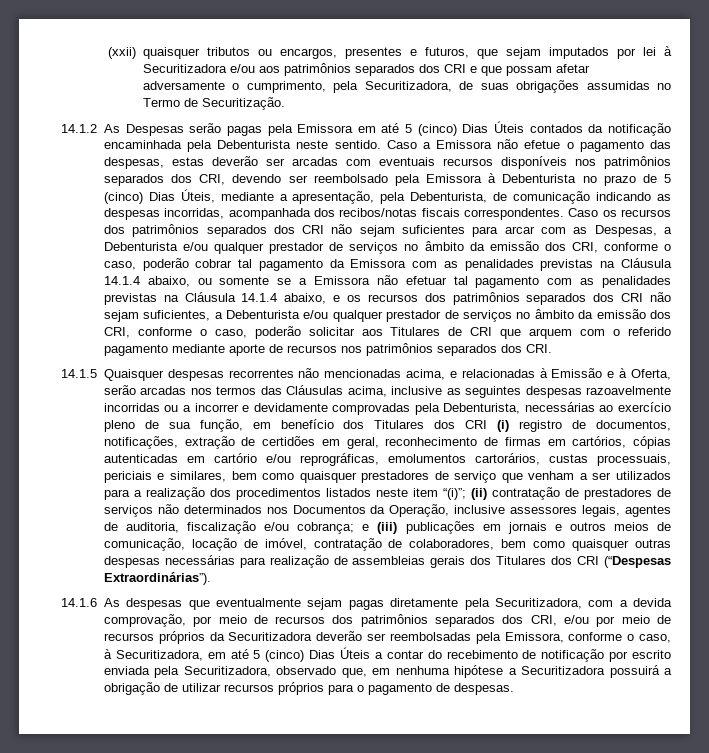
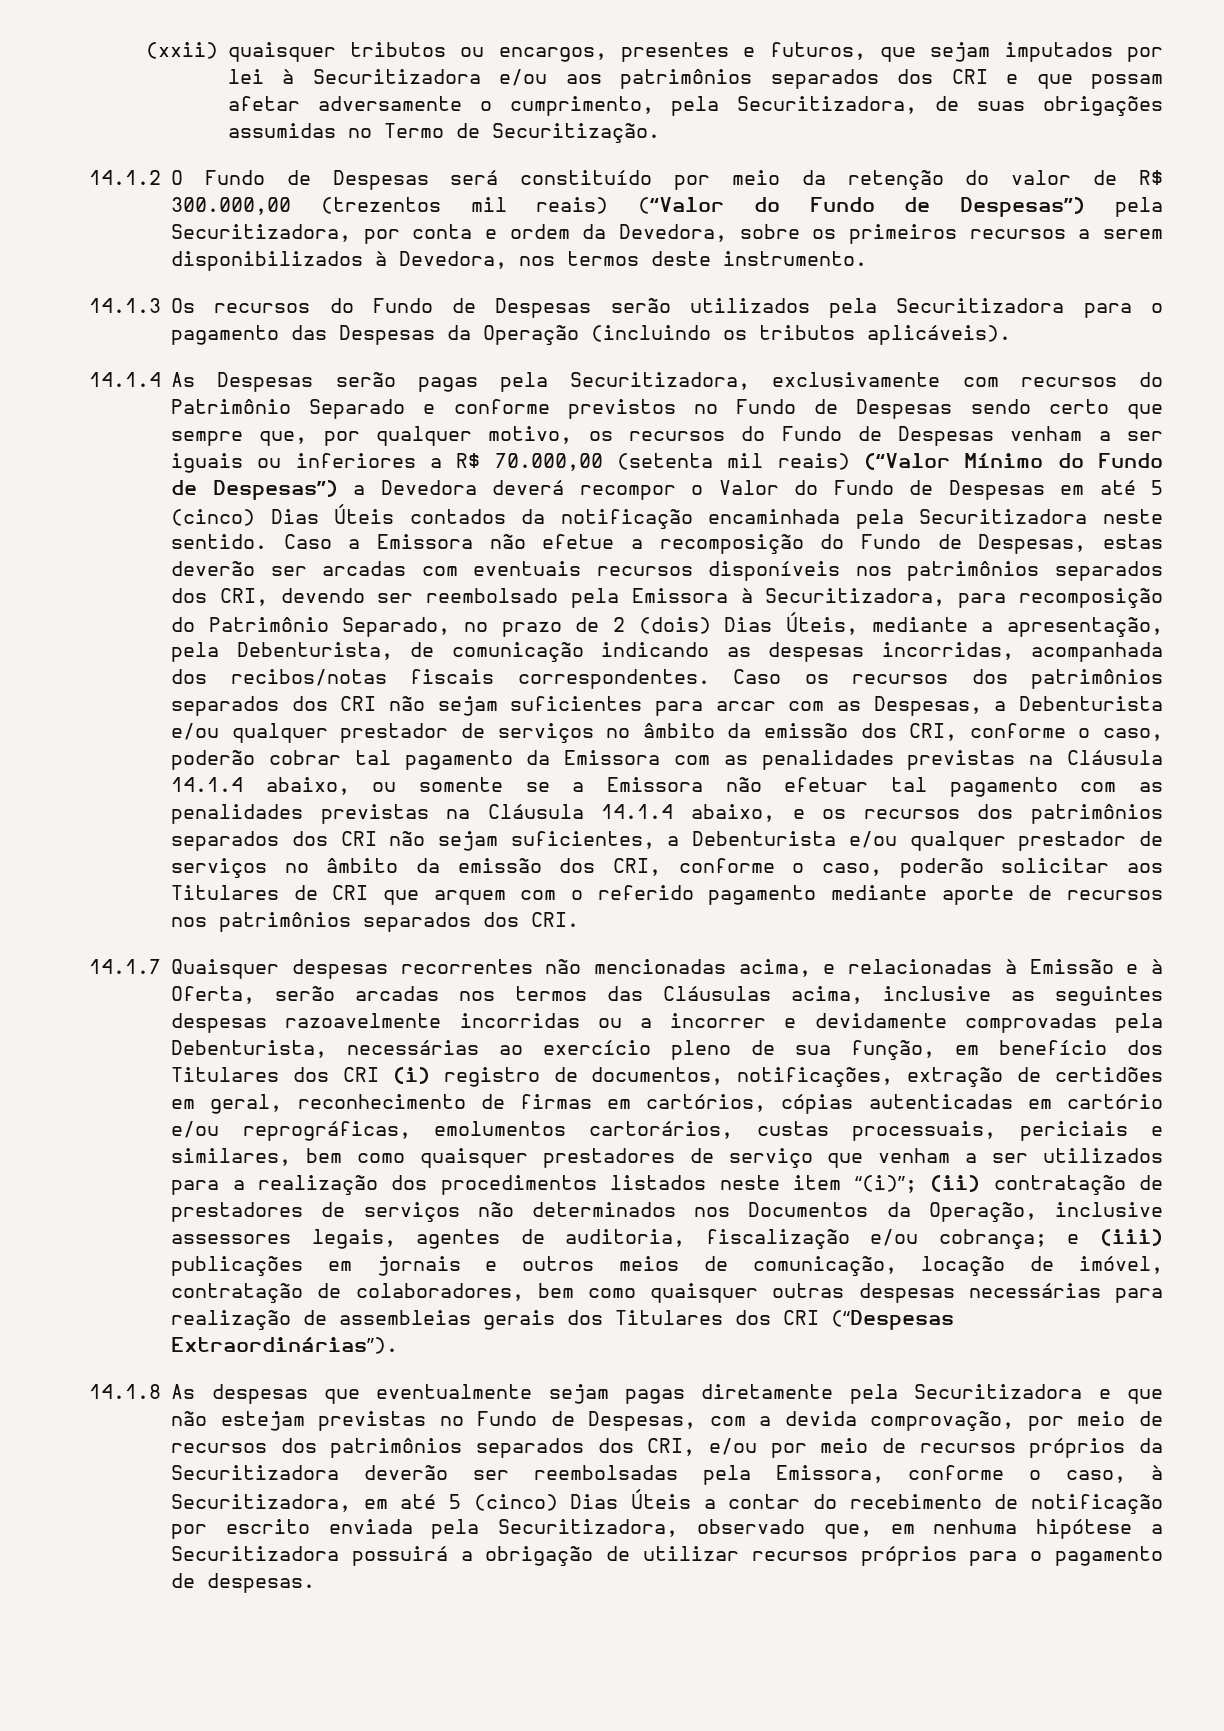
- 14.1.2 As Despesas serão pagas pela Emissora em até 5 (cinco) Dias Úteis contados da notificação encaminhada pela Debenturista neste sentido.
+ 14.1.2 O Fundo de Despesas será constituído por meio da retenção do valor de R$ 300.000,00 (trezentos mil reais) (“Valor do Fundo de Despesas”) pela Securitizadora, por conta e ordem da Devedora, sobre os primeiros recursos a serem disponibilizados à Devedora, nos termos deste instrumento.
+ 14.1.3 Os recursos do Fundo de Despesas serão utilizados pela Securitizadora para o pagamento das Despesas da Operação (incluindo os tributos aplicáveis).
+ 14.1.4 As Despesas serão pagas pela Securitizadora, exclusivamente com recursos do Patrimônio Separado e conforme previstos no Fundo de Despesas sendo certo que sempre que, por qualquer motivo, os recursos do Fundo de Despesas venham a ser iguais ou inferiores a R$ 70.000,00 (setenta mil reais) (“Valor Mínimo do Fundo de Despesas”) a Devedora deverá recompor o Valor do Fundo de Despesas em até 5 (cinco) Dias Úteis contados da notificação encaminhada pela Securitizadora neste sentido.
- Caso a Emissora não efetue o pagamento das despesas, estas deverão ser arcadas com eventuais recursos disponíveis nos patrimônios separados dos CRI, devendo ser reembolsado pela Emissora à Debenturista no prazo de 5 (cinco) Dias Úteis, mediante a apresentação, pela Debenturista, de comunicação indicando as despesas incorridas, acompanhada dos recibos/notas fiscais correspondentes.
+ Caso a Emissora não efetue a recomposição do Fundo de Despesas, estas deverão ser arcadas com eventuais recursos disponíveis nos patrimônios separados dos CRI, devendo ser reembolsado pela Emissora à Securitizadora, para recomposição do Patrimônio Separado, no prazo de 2 (dois) Dias Úteis, mediante a apresentação, pela Debenturista, de comunicação indicando as despesas incorridas, acompanhada dos recibos/notas fiscais correspondentes.
- 14.1.5 Quaisquer despesas recorrentes não mencionadas acima, e relacionadas à Emissão e à Oferta, serão arcadas nos termos das Cláusulas acima, inclusive as seguintes despesas razoavelmente incorridas ou a incorrer e devidamente comprovadas pela Debenturista, necessárias ao exercício pleno de sua função, em benefício dos Titulares dos CRI (i) registro de documentos, notificações, extração de certidões em geral, reconhecimento de firmas em cartórios, cópias autenticadas em cartório e/ou reprográficas, emolumentos cartorários, custas processuais, periciais e similares, bem como quaisquer prestadores de serviço que venham a ser utilizados para a realização dos procedimentos listados neste item “(i)”;
+ 14.1.7 Quaisquer despesas recorrentes não mencionadas acima, e relacionadas à Emissão e à Oferta, serão arcadas nos termos das Cláusulas acima, inclusive as seguintes despesas razoavelmente incorridas ou a incorrer e devidamente comprovadas pela Debenturista, necessárias ao exercício pleno de sua função, em benefício dos Titulares dos CRI (i) registro de documentos, notificações, extração de certidões em geral, reconhecimento de firmas em cartórios, cópias autenticadas em cartório e/ou reprográficas, emolumentos cartorários, custas processuais, periciais e similares, bem como quaisquer prestadores de serviço que venham a ser utilizados para a realização dos procedimentos listados neste item “(i)”;
- 14.1.6 As despesas que eventualmente sejam pagas diretamente pela Securitizadora, com a devida comprovação, por meio de recursos dos patrimônios separados dos CRI, e/ou por meio de recursos próprios da Securitizadora deverão ser reembolsadas pela Emissora, conforme o caso, à Securitizadora, em até 5 (cinco) Dias Úteis a contar do recebimento de notificação por escrito enviada pela Securitizadora, observado que, em nenhuma hipótese a Securitizadora possuirá a obrigação de utilizar recursos próprios para o pagamento de despesas.
+ 14.1.8 As despesas que eventualmente sejam pagas diretamente pela Securitizadora e que não estejam previstas no Fundo de Despesas, com a devida comprovação, por meio de recursos dos patrimônios separados dos CRI, e/ou por meio de recursos próprios da Securitizadora deverão ser reembolsadas pela Emissora, conforme o caso, à Securitizadora, em até 5 (cinco) Dias Úteis a contar do recebimento de notificação por escrito enviada pela Securitizadora, observado que, em nenhuma hipótese a Securitizadora possuirá a obrigação de utilizar recursos próprios para o pagamento de despesas.

